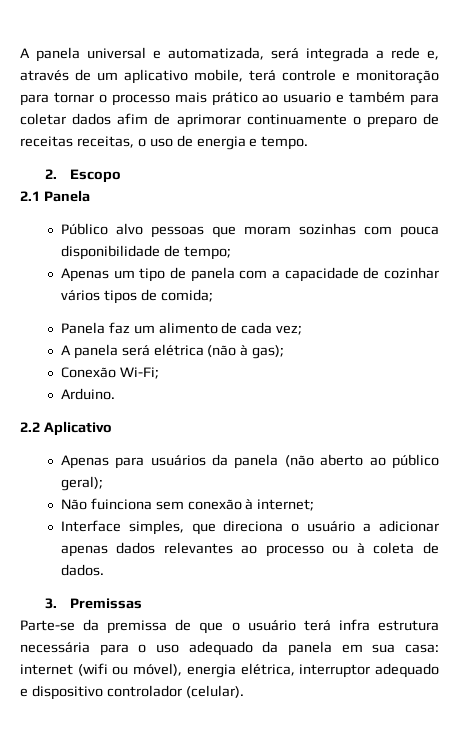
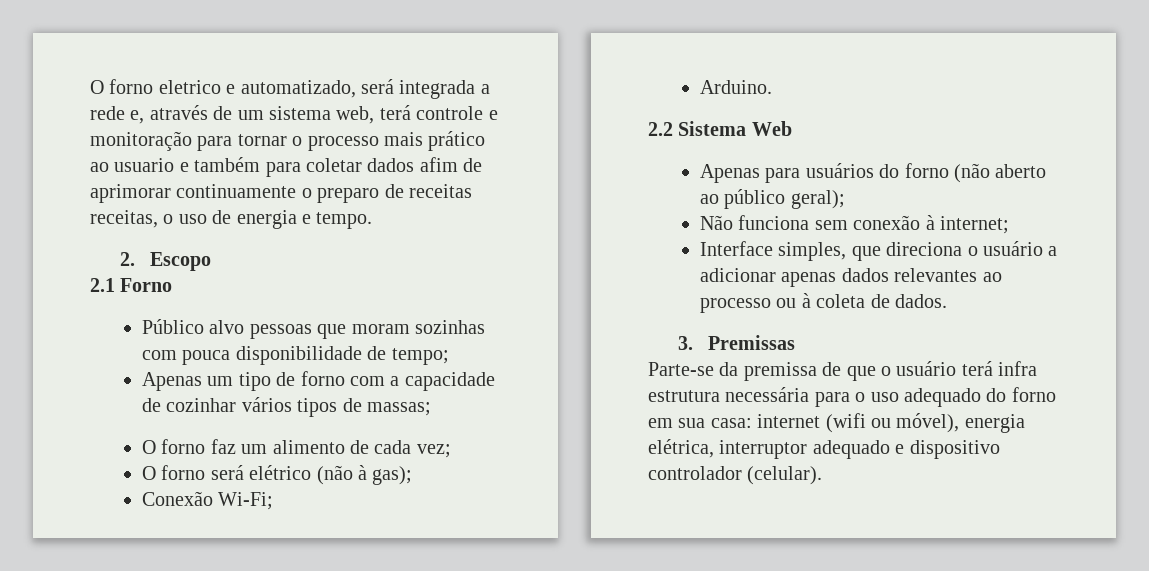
- A panela universal e automatizada, será integrada a rede e, através de um aplicativo mobile, terá controle e monitoração para tornar o processo mais prático ao usuario e também para coletar dados afim de aprimorar continuamente o preparo de receitas receitas, o uso de energia e tempo.
+ O forno eletrico e automatizado, será integrada a rede e, através de um sistema web, terá controle e monitoração para tornar o processo mais prático ao usuario e também para coletar dados afim de aprimorar continuamente o preparo de receitas receitas, o uso de energia e tempo.
- 2.1 Panela
+ 2.1 Forno
- Apenas um tipo de panela com a capacidade de cozinhar vários tipos de comida;
- Panela faz um alimento de cada vez;
+ Apenas um tipo de forno com a capacidade de cozinhar vários tipos de massas;
+ O forno faz um alimento de cada vez;
- A panela será elétrica (não à gas);
+ O forno será elétrico (não à gas);
- 2.2 Aplicativo
+ 2.2 Sistema Web
- Apenas para usuários da panela (não aberto ao público geral);
+ Apenas para usuários do forno (não aberto ao público geral);
- Não fuinciona sem conexão à internet;
+ Não funciona sem conexão à internet;
- Parte-se da premissa de que o usuário terá infra estrutura necessária para o uso adequado da panela em sua casa: internet (wifi ou móvel), energia elétrica, interruptor adequado e dispositivo controlador (celular).
+ Parte-se da premissa de que o usuário terá infra estrutura necessária para o uso adequado do forno em sua casa: internet (wifi ou móvel), energia elétrica, interruptor adequado e dispositivo controlador (celular).

